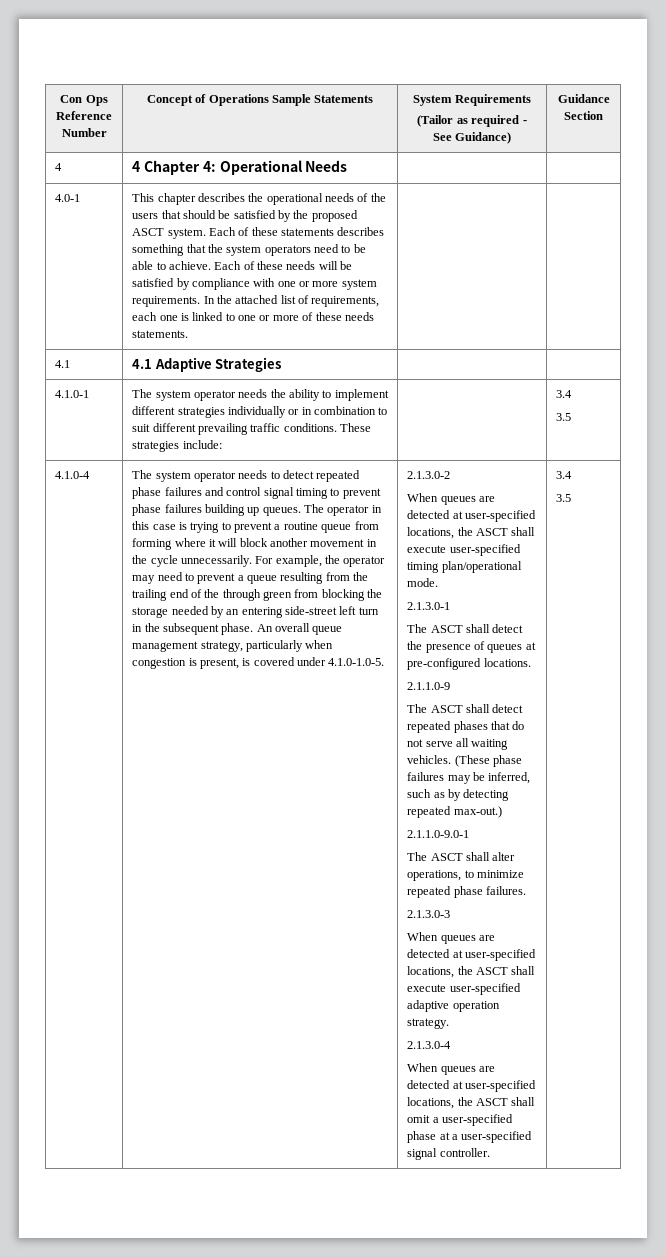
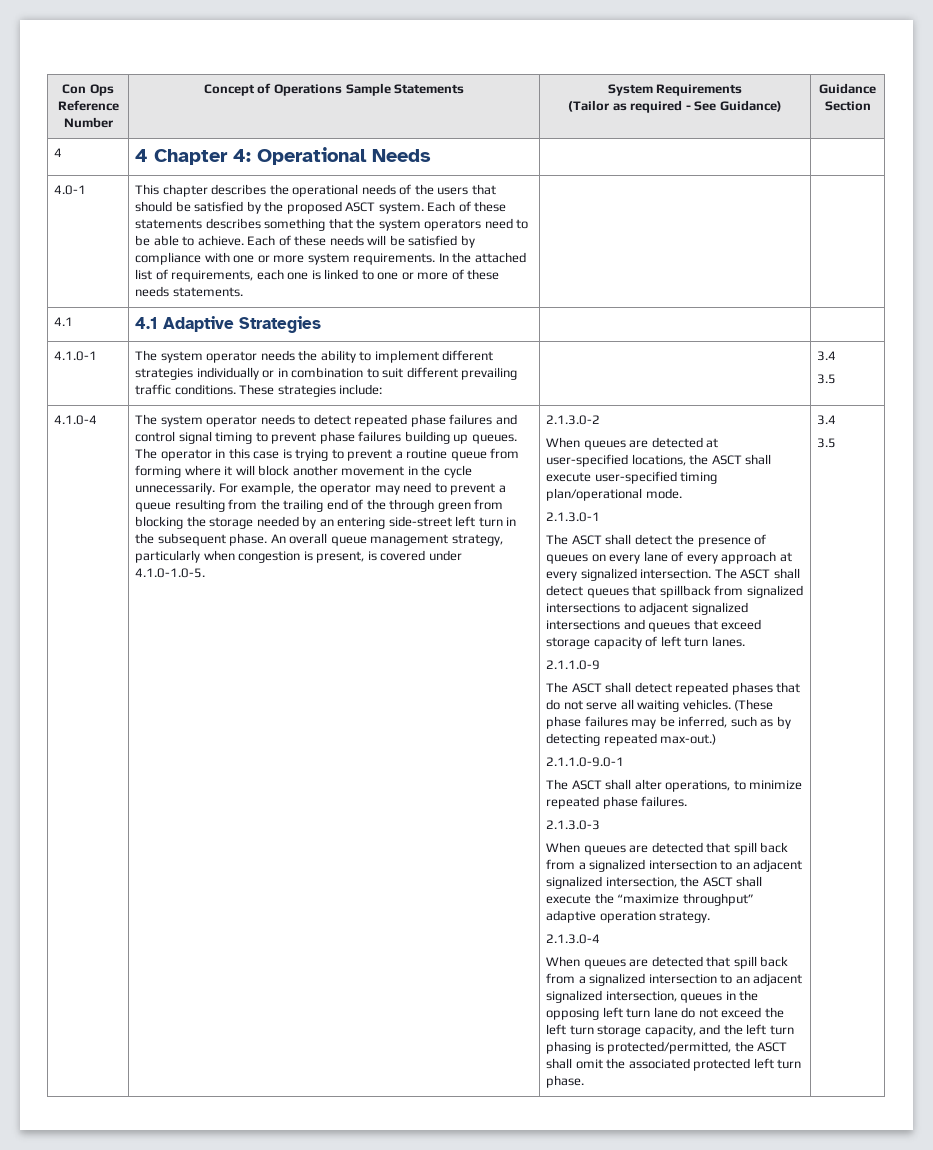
- The ASCT shall detect the presence of queues at pre-configured locations.
+ The ASCT shall detect the presence of queues on every lane of every approach at every signalized intersection. The ASCT shall detect queues that spillback from signalized intersections to adjacent signalized intersections and queues that exceed storage capacity of left turn lanes.
- When queues are detected at user-specified locations, the ASCT shall execute user-specified adaptive operation strategy.
+ When queues are detected that spill back from a signalized intersection to an adjacent signalized intersection, the ASCT shall execute the “maximize throughput” adaptive operation strategy.
- When queues are detected at user-specified locations, the ASCT shall omit a user-specified phase at a user-specified signal controller.
+ When queues are detected that spill back from a signalized intersection to an adjacent signalized intersection, queues in the opposing left turn lane do not exceed the left turn storage capacity, and the left turn phasing is protected/permitted, the ASCT shall omit the associated protected left turn phase.

